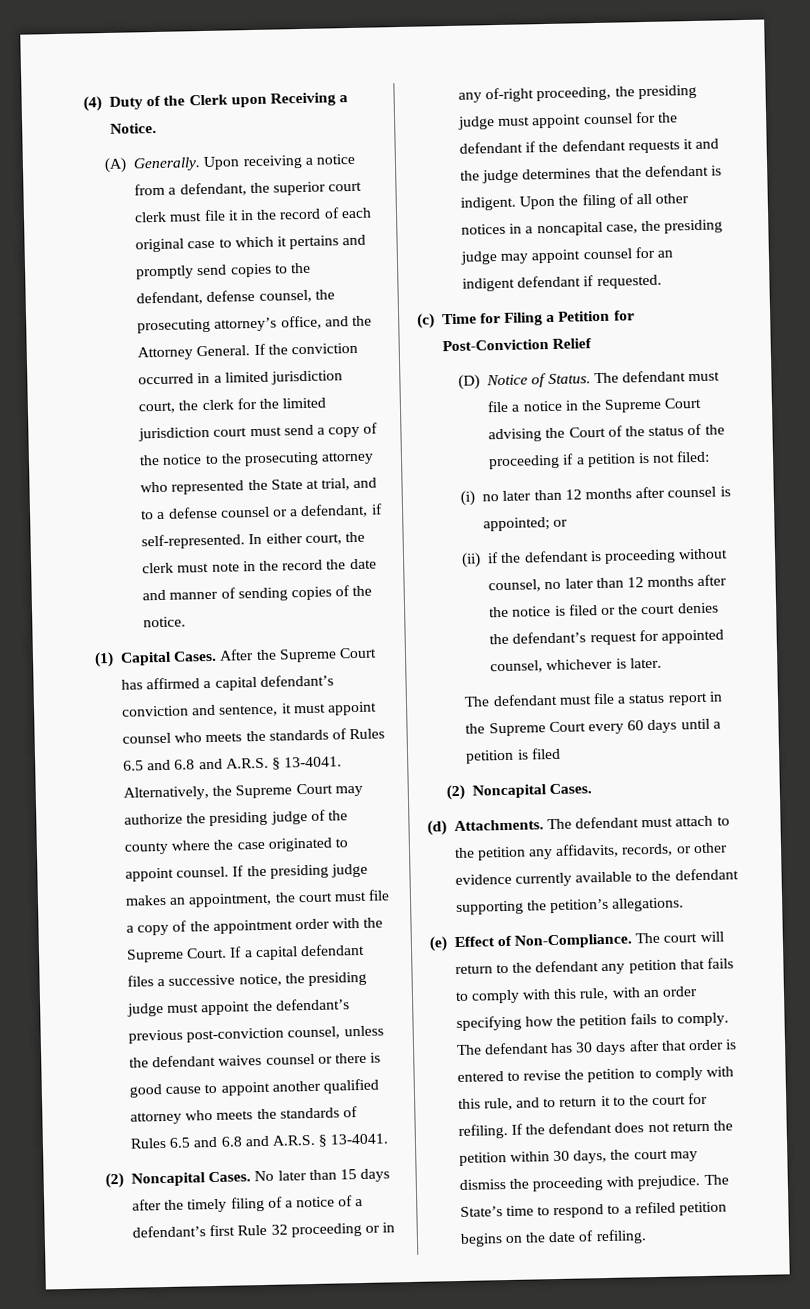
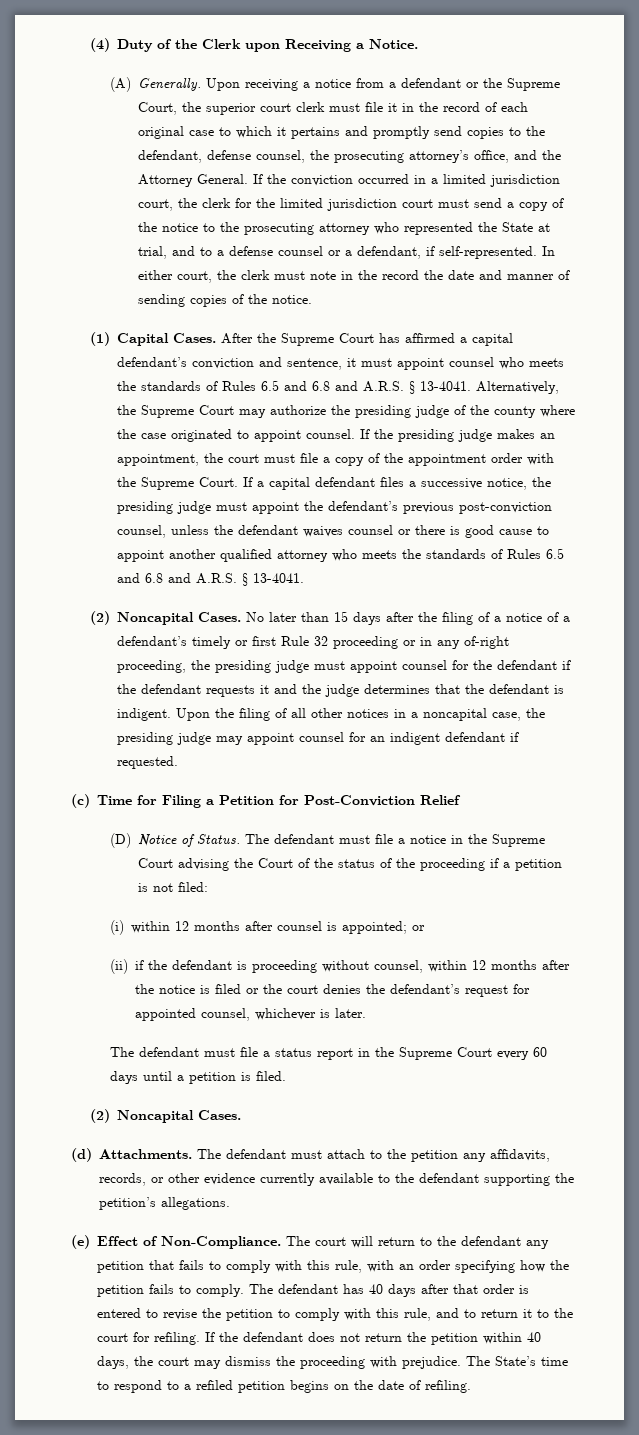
- Upon receiving a notice from a defendant, the superior court clerk must file it in the record of each original case to which it pertains and promptly send copies to the defendant, defense counsel, the prosecuting attorney’s office, and the Attorney General.
+ Upon receiving a notice from a defendant or the Supreme Court, the superior court clerk must file it in the record of each original case to which it pertains and promptly send copies to the defendant, defense counsel, the prosecuting attorney’s office, and the Attorney General.
- No later than 15 days after the timely filing of a notice of a defendant’s first Rule 32 proceeding or in any of-right proceeding, the presiding judge must appoint counsel for the defendant if the defendant requests it and the judge determines that the defendant is indigent.
+ No later than 15 days after the filing of a notice of a defendant’s timely or first Rule 32 proceeding or in any of-right proceeding, the presiding judge must appoint counsel for the defendant if the defendant requests it and the judge determines that the defendant is indigent.
- (i) no later than 12 months after counsel is appointed; or
+ (i) within 12 months after counsel is appointed; or
- (ii) if the defendant is proceeding without counsel, no later than 12 months after the notice is filed or the court denies the defendant’s request for appointed counsel, whichever is later.
+ (ii) if the defendant is proceeding without counsel, within 12 months after the notice is filed or the court denies the defendant’s request for appointed counsel, whichever is later.
- The defendant must file a status report in the Supreme Court every 60 days until a petition is filed
+ The defendant must file a status report in the Supreme Court every 60 days until a petition is filed.
- The defendant has 30 days after that order is entered to revise the petition to comply with this rule, and to return it to the court for refiling.
+ The defendant has 40 days after that order is entered to revise the petition to comply with this rule, and to return it to the court for refiling.
- If the defendant does not return the petition within 30 days, the court may dismiss the proceeding with prejudice.
+ If the defendant does not return the petition within 40 days, the court may dismiss the proceeding with prejudice.

